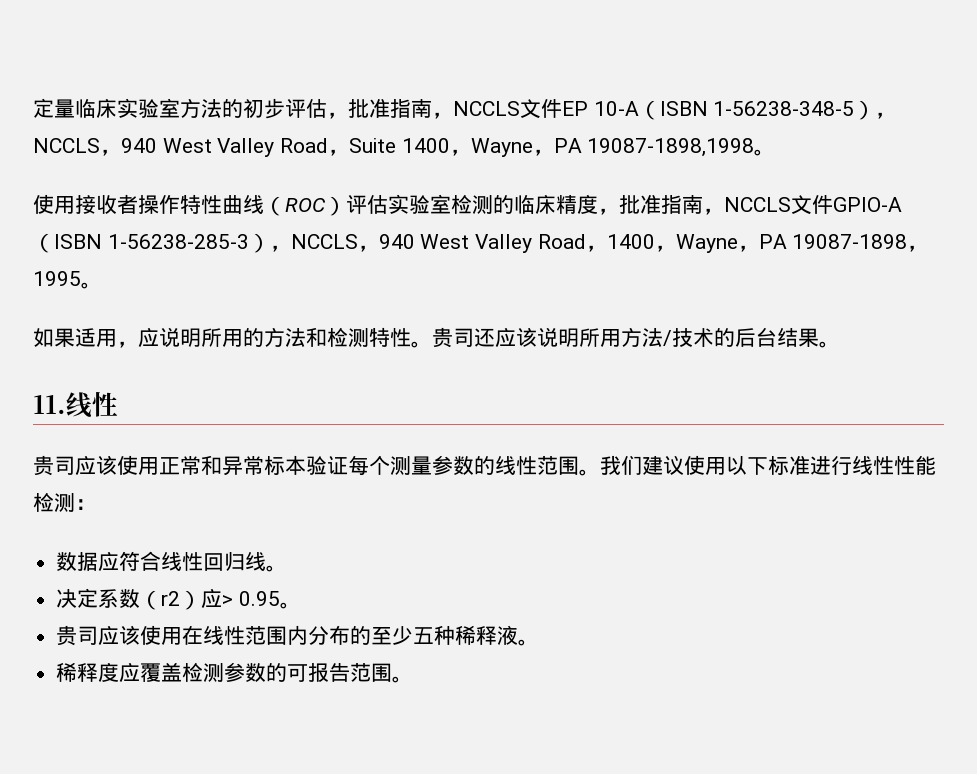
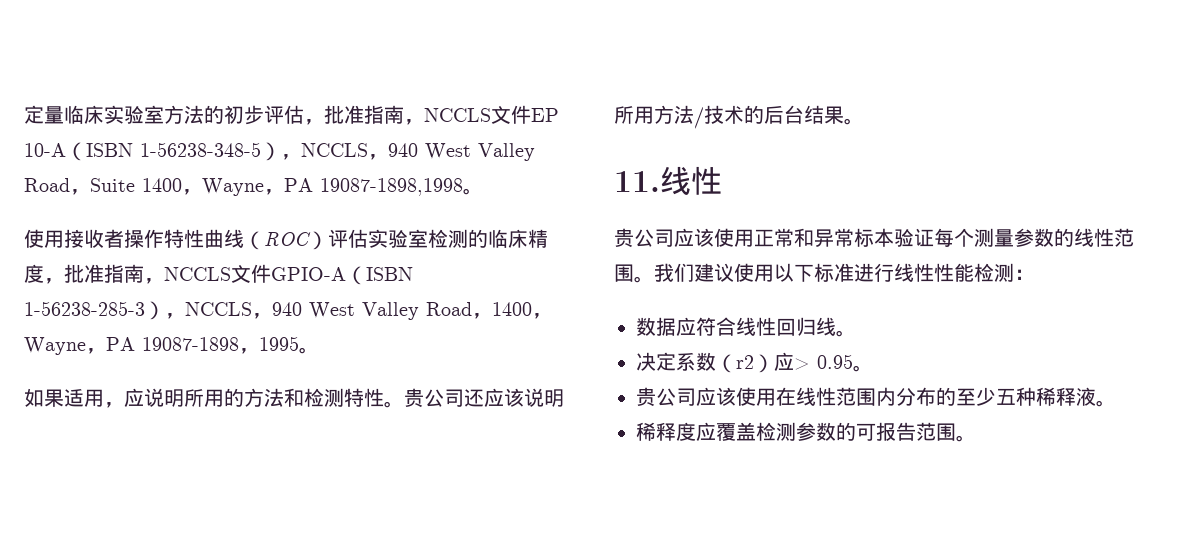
- 贵司还应该说明所用方法/技术的后台结果。
+ 贵公司还应该说明所用方法/技术的后台结果。
- 贵司应该使用正常和异常标本验证每个测量参数的线性范围。
+ 贵公司应该使用正常和异常标本验证每个测量参数的线性范围。
- 贵司应该使用在线性范围内分布的至少五种稀释液。
+ 贵公司应该使用在线性范围内分布的至少五种稀释液。

